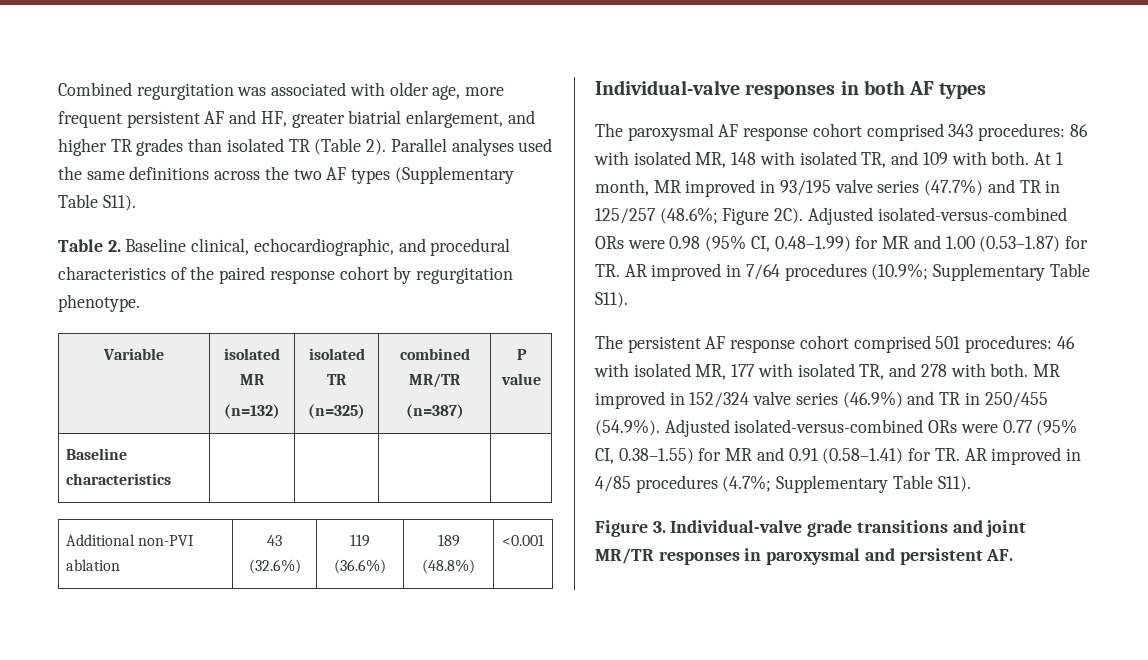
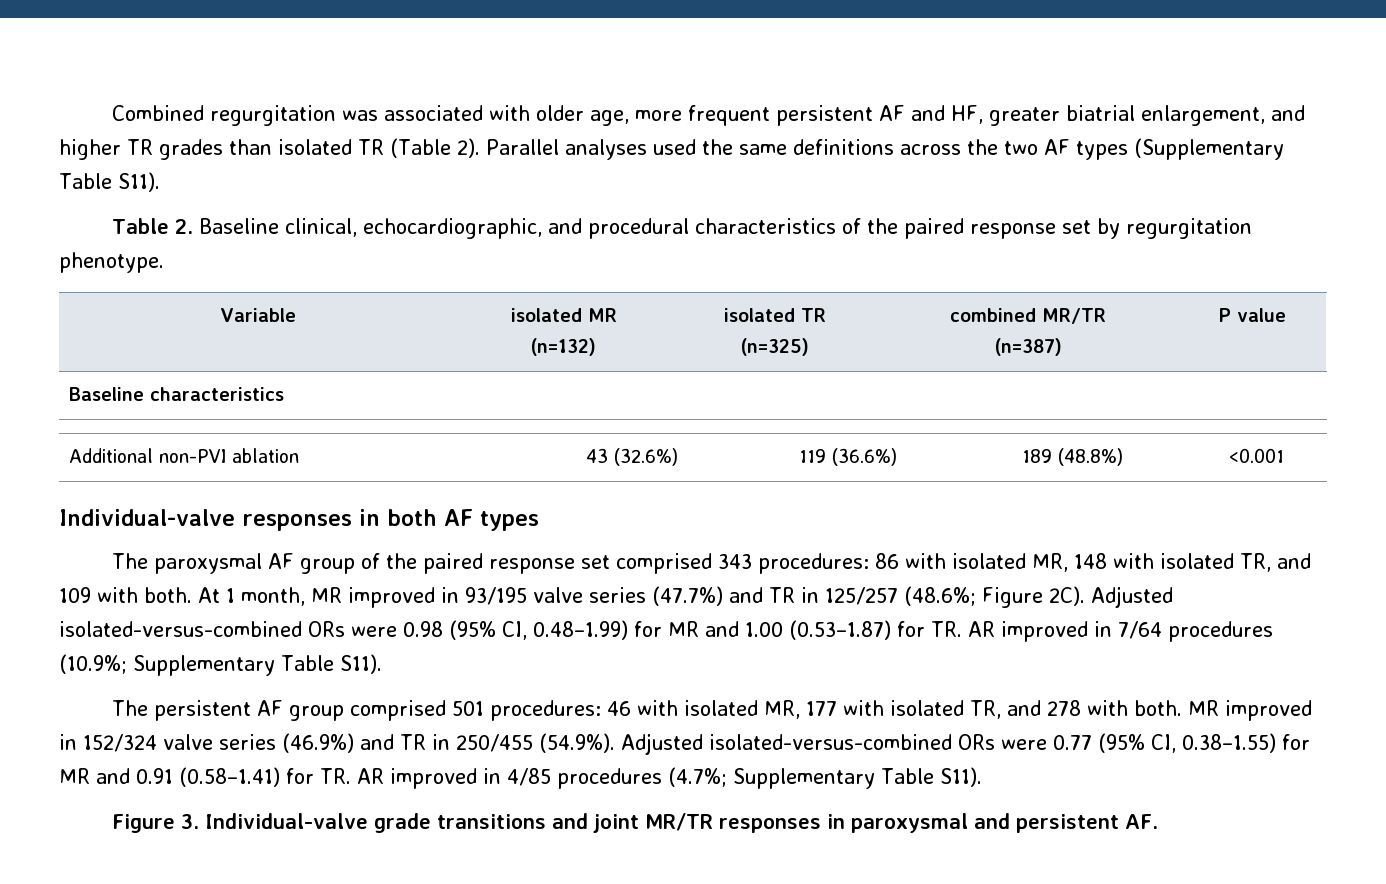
- Table 2. Baseline clinical, echocardiographic, and procedural characteristics of the paired response cohort by regurgitation phenotype.
+ Table 2. Baseline clinical, echocardiographic, and procedural characteristics of the paired response set by regurgitation phenotype.
- The paroxysmal AF response cohort comprised 343 procedures: 86 with isolated MR, 148 with isolated TR, and 109 with both.
+ The paroxysmal AF group of the paired response set comprised 343 procedures: 86 with isolated MR, 148 with isolated TR, and 109 with both.
- The persistent AF response cohort comprised 501 procedures: 46 with isolated MR, 177 with isolated TR, and 278 with both.
+ The persistent AF group comprised 501 procedures: 46 with isolated MR, 177 with isolated TR, and 278 with both.

